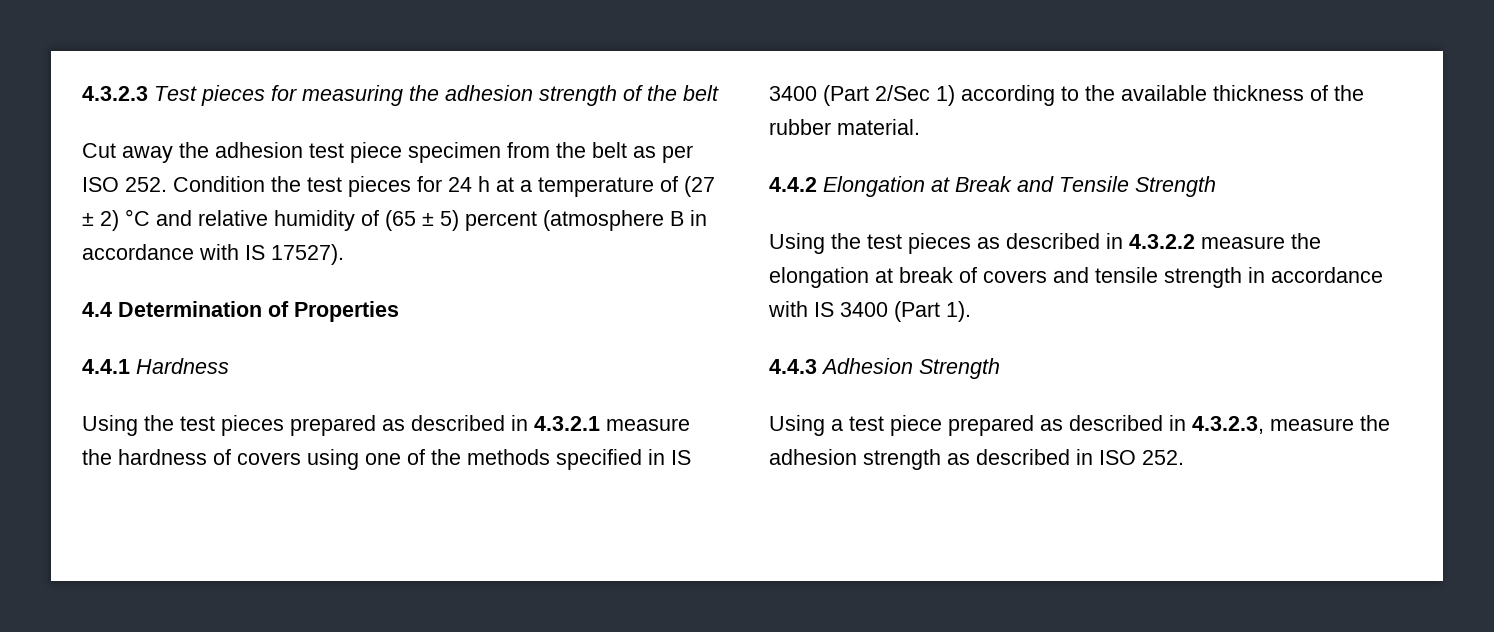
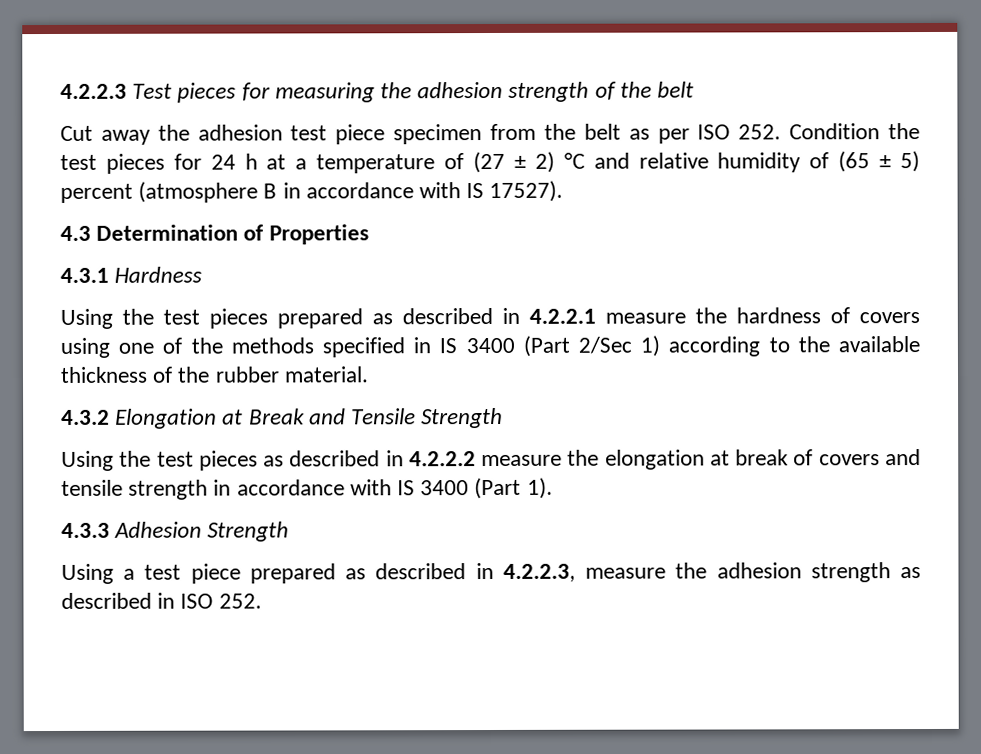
- 4.3.2.3 Test pieces for measuring the adhesion strength of the belt
+ 4.2.2.3 Test pieces for measuring the adhesion strength of the belt
- 4.4 Determination of Properties
+ 4.3 Determination of Properties
- 4.4.1 Hardness
+ 4.3.1 Hardness
- Using the test pieces prepared as described in 4.3.2.1 measure the hardness of covers using one of the methods specified in IS 3400 (Part 2/Sec 1) according to the available thickness of the rubber material.
+ Using the test pieces prepared as described in 4.2.2.1 measure the hardness of covers using one of the methods specified in IS 3400 (Part 2/Sec 1) according to the available thickness of the rubber material.
- 4.4.2 Elongation at Break and Tensile Strength
+ 4.3.2 Elongation at Break and Tensile Strength
- Using the test pieces as described in 4.3.2.2 measure the elongation at break of covers and tensile strength in accordance with IS 3400 (Part 1).
+ Using the test pieces as described in 4.2.2.2 measure the elongation at break of covers and tensile strength in accordance with IS 3400 (Part 1).
- 4.4.3 Adhesion Strength
+ 4.3.3 Adhesion Strength
- Using a test piece prepared as described in 4.3.2.3, measure the adhesion strength as described in ISO 252.
+ Using a test piece prepared as described in 4.2.2.3, measure the adhesion strength as described in ISO 252.

